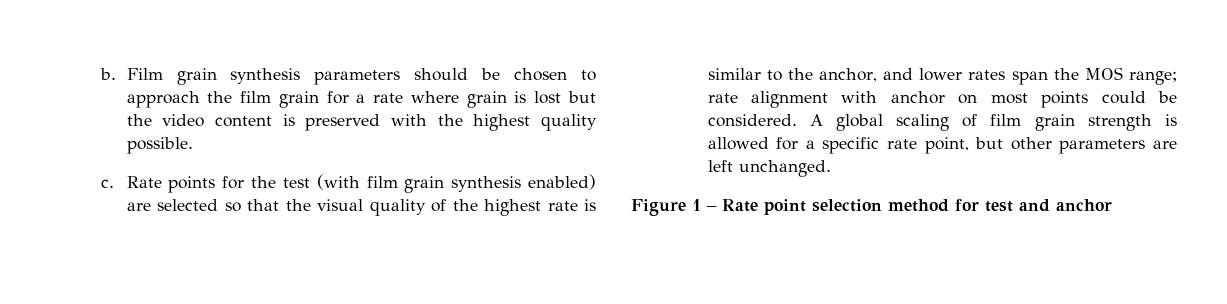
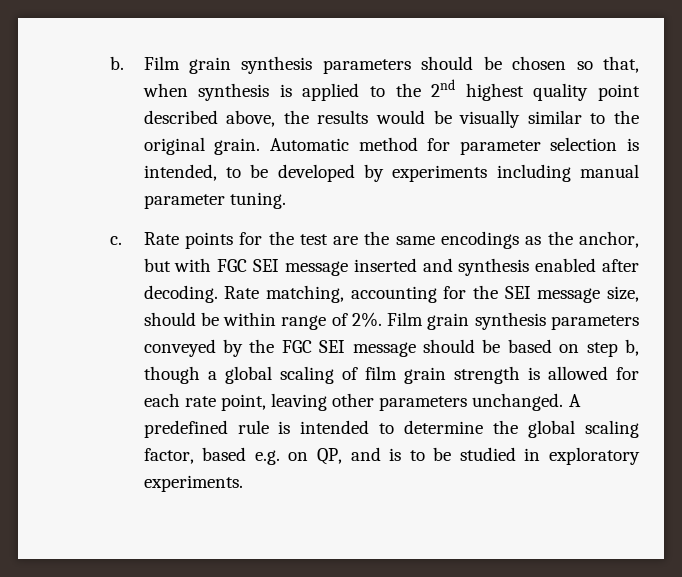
- Film grain synthesis parameters should be chosen to approach the film grain for a rate where grain is lost but the video content is preserved with the highest quality possible.
+ Film grain synthesis parameters should be chosen so that, when synthesis is applied to the 2nd highest quality point described above, the results would be visually similar to the original grain. Automatic method for parameter selection is intended, to be developed by experiments including manual parameter tuning.
- Rate points for the test (with film grain synthesis enabled) are selected so that the visual quality of the highest rate is similar to the anchor, and lower rates span the MOS range; rate alignment with anchor on most points could be considered. A global scaling of film grain strength is allowed for a specific rate point, but other parameters are left unchanged.
- Figure 1 – Rate point selection method for test and anchor
+ Rate points for the test are the same encodings as the anchor, but with FGC SEI message inserted and synthesis enabled after decoding. Rate matching, accounting for the SEI message size, should be within range of 2%. Film grain synthesis parameters conveyed by the FGC SEI message should be based on step b, though a global scaling of film grain strength is allowed for each rate point, leaving other parameters unchanged. A predefined rule is intended to determine the global scaling factor, based e.g. on QP, and is to be studied in exploratory experiments.

